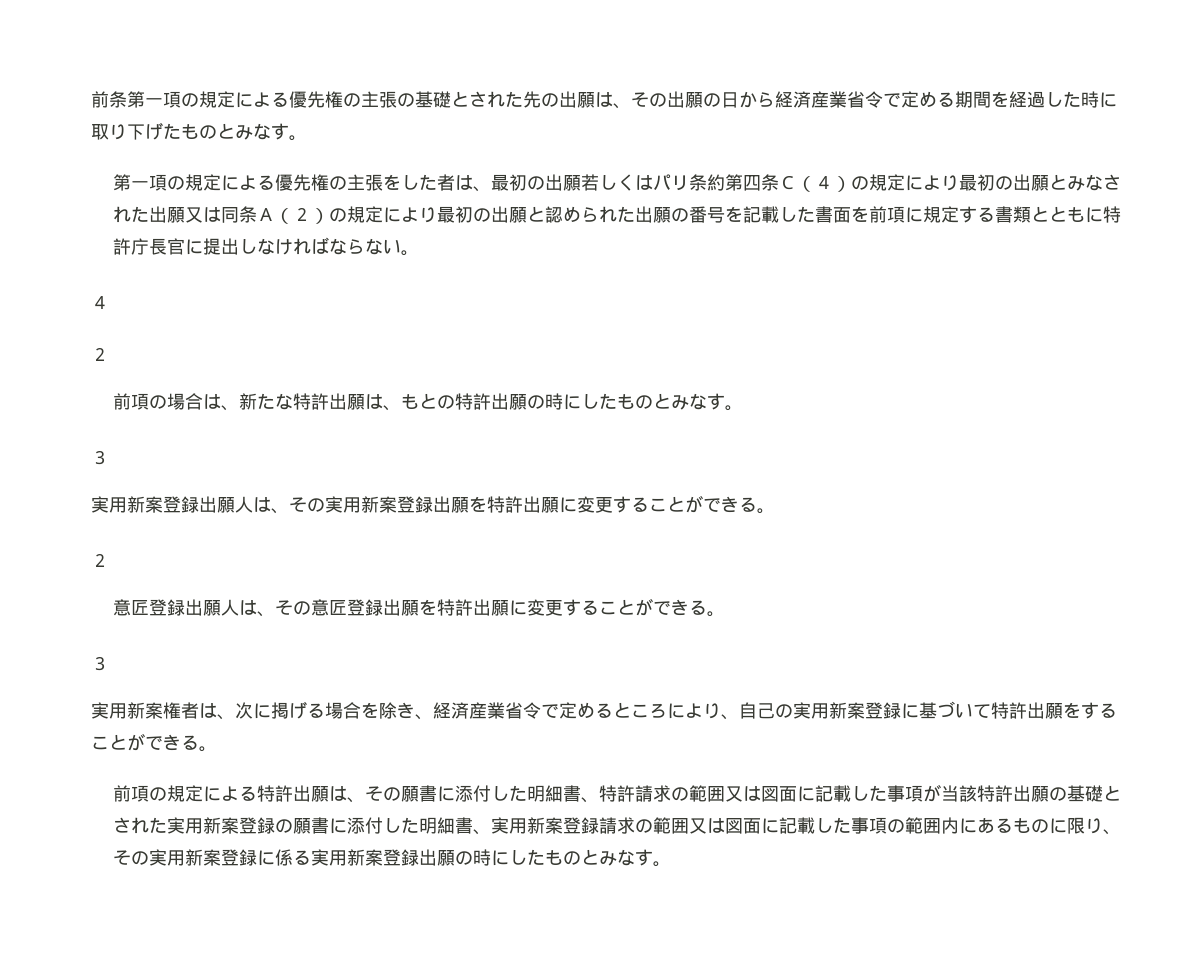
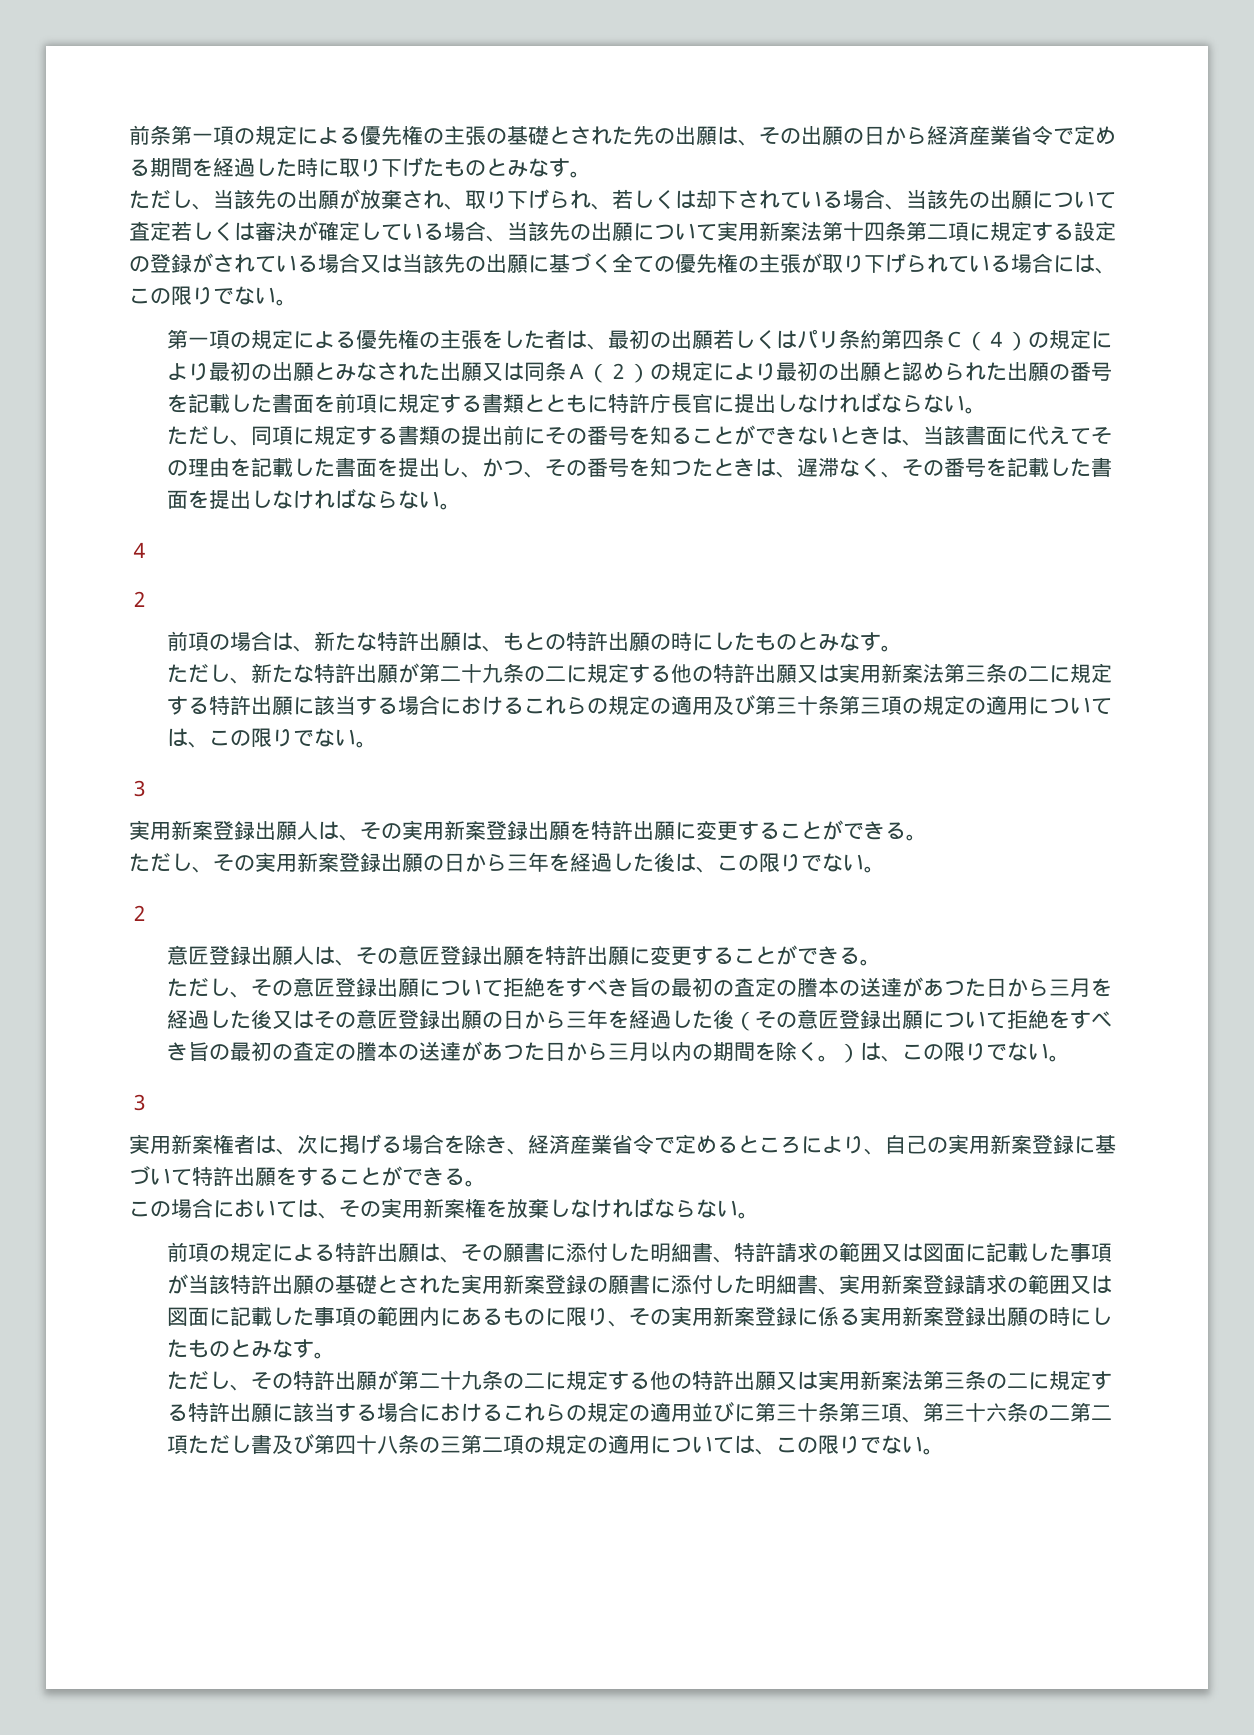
+ ただし、当該先の出願が放棄され、取り下げられ、若しくは却下されている場合、当該先の出願について査定若しくは審決が確定している場合、当該先の出願について実用新案法第十四条第二項に規定する設定の登録がされている場合又は当該先の出願に基づく全ての優先権の主張が取り下げられている場合には、この限りでない。
+ ただし、同項に規定する書類の提出前にその番号を知ることができないときは、当該書面に代えてその理由を記載した書面を提出し、かつ、その番号を知つたときは、遅滞なく、その番号を記載した書面を提出しなければならない。
+ ただし、新たな特許出願が第二十九条の二に規定する他の特許出願又は実用新案法第三条の二に規定する特許出願に該当する場合におけるこれらの規定の適用及び第三十条第三項の規定の適用については、この限りでない。
+ ただし、その実用新案登録出願の日から三年を経過した後は、この限りでない。
+ ただし、その意匠登録出願について拒絶をすべき旨の最初の査定の謄本の送達があつた日から三月を経過した後又はその意匠登録出願の日から三年を経過した後（その意匠登録出願について拒絶をすべき旨の最初の査定の謄本の送達があつた日から三月以内の期間を除く。）は、この限りでない。
+ この場合においては、その実用新案権を放棄しなければならない。
+ ただし、その特許出願が第二十九条の二に規定する他の特許出願又は実用新案法第三条の二に規定する特許出願に該当する場合におけるこれらの規定の適用並びに第三十条第三項、第三十六条の二第二項ただし書及び第四十八条の三第二項の規定の適用については、この限りでない。

